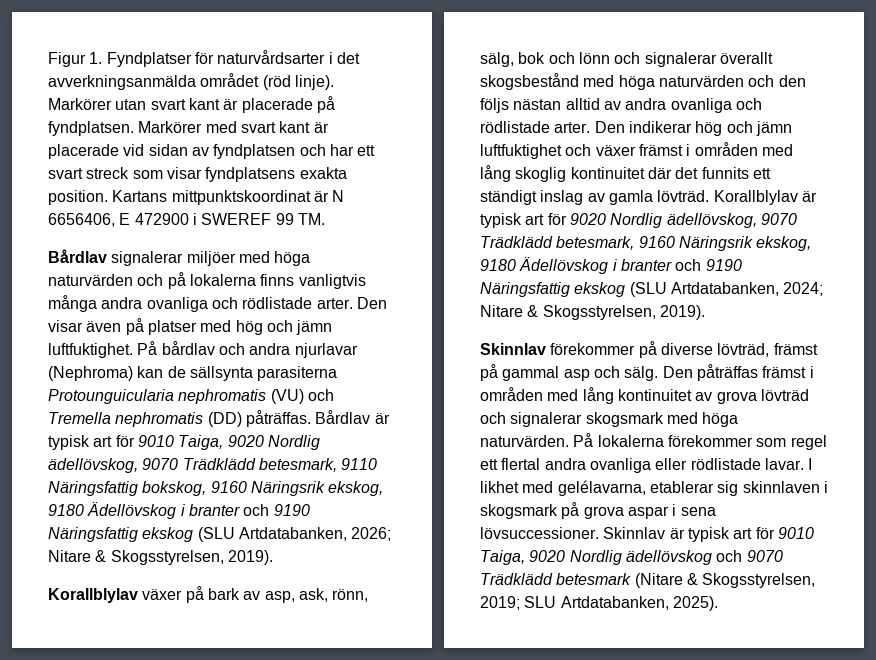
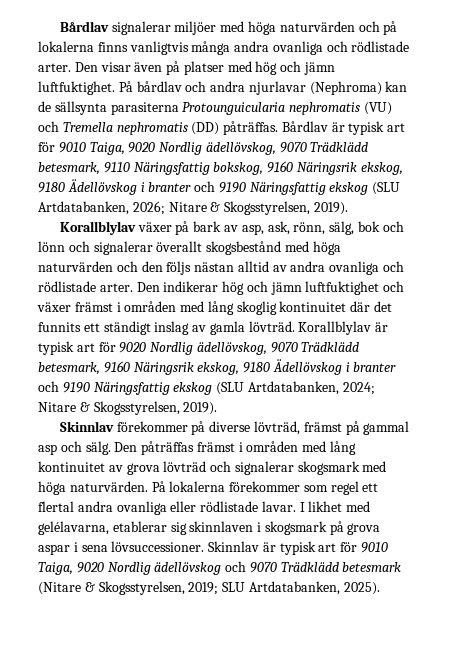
- Figur 1. Fyndplatser för naturvårdsarter i det avverkningsanmälda området (röd linje). Markörer utan svart kant är placerade på fyndplatsen. Markörer med svart kant är placerade vid sidan av fyndplatsen och har ett svart streck som visar fyndplatsens exakta position. Kartans mittpunktskoordinat är N 6656406, E 472900 i SWEREF 99 TM.

